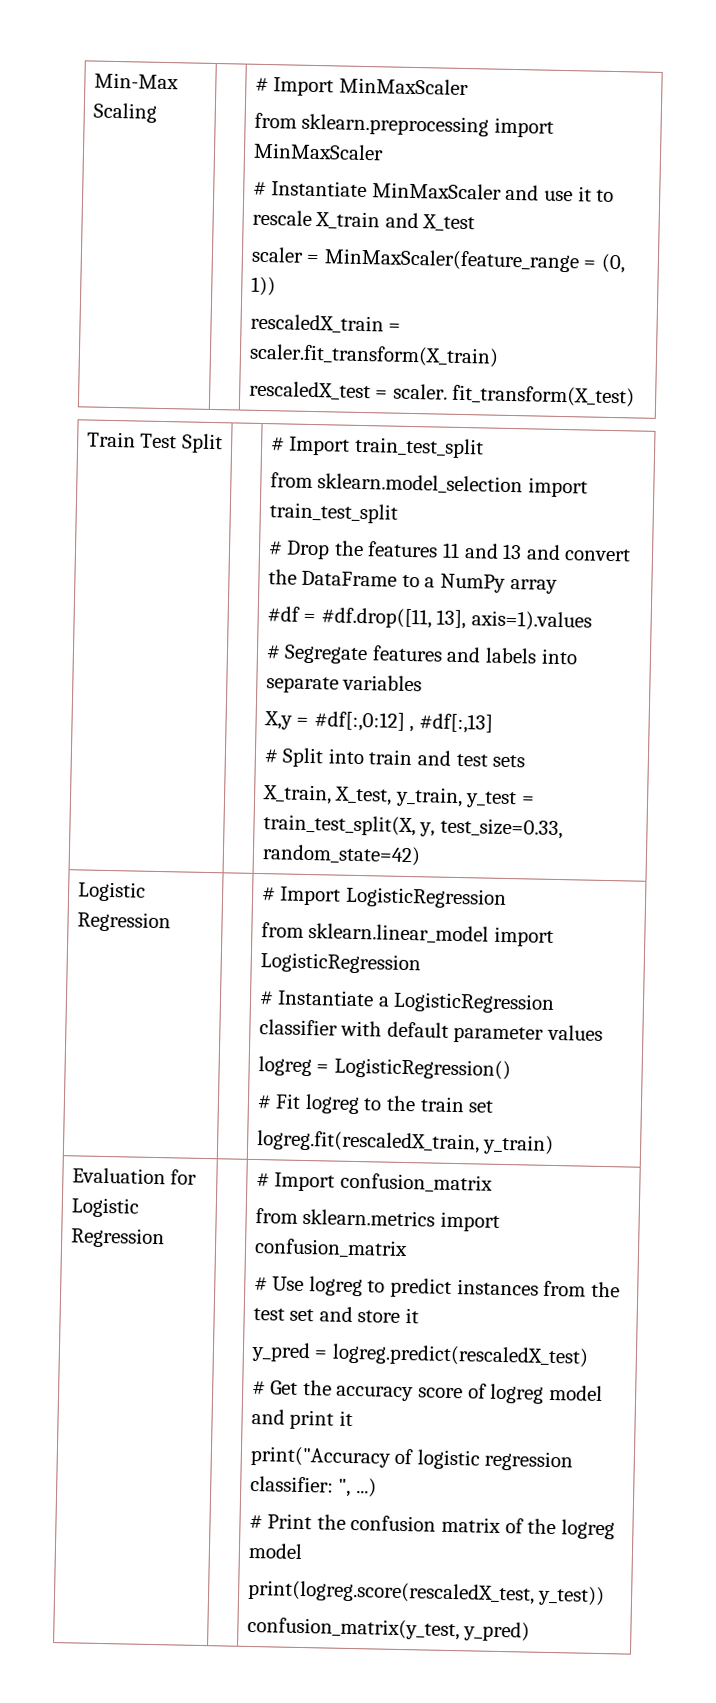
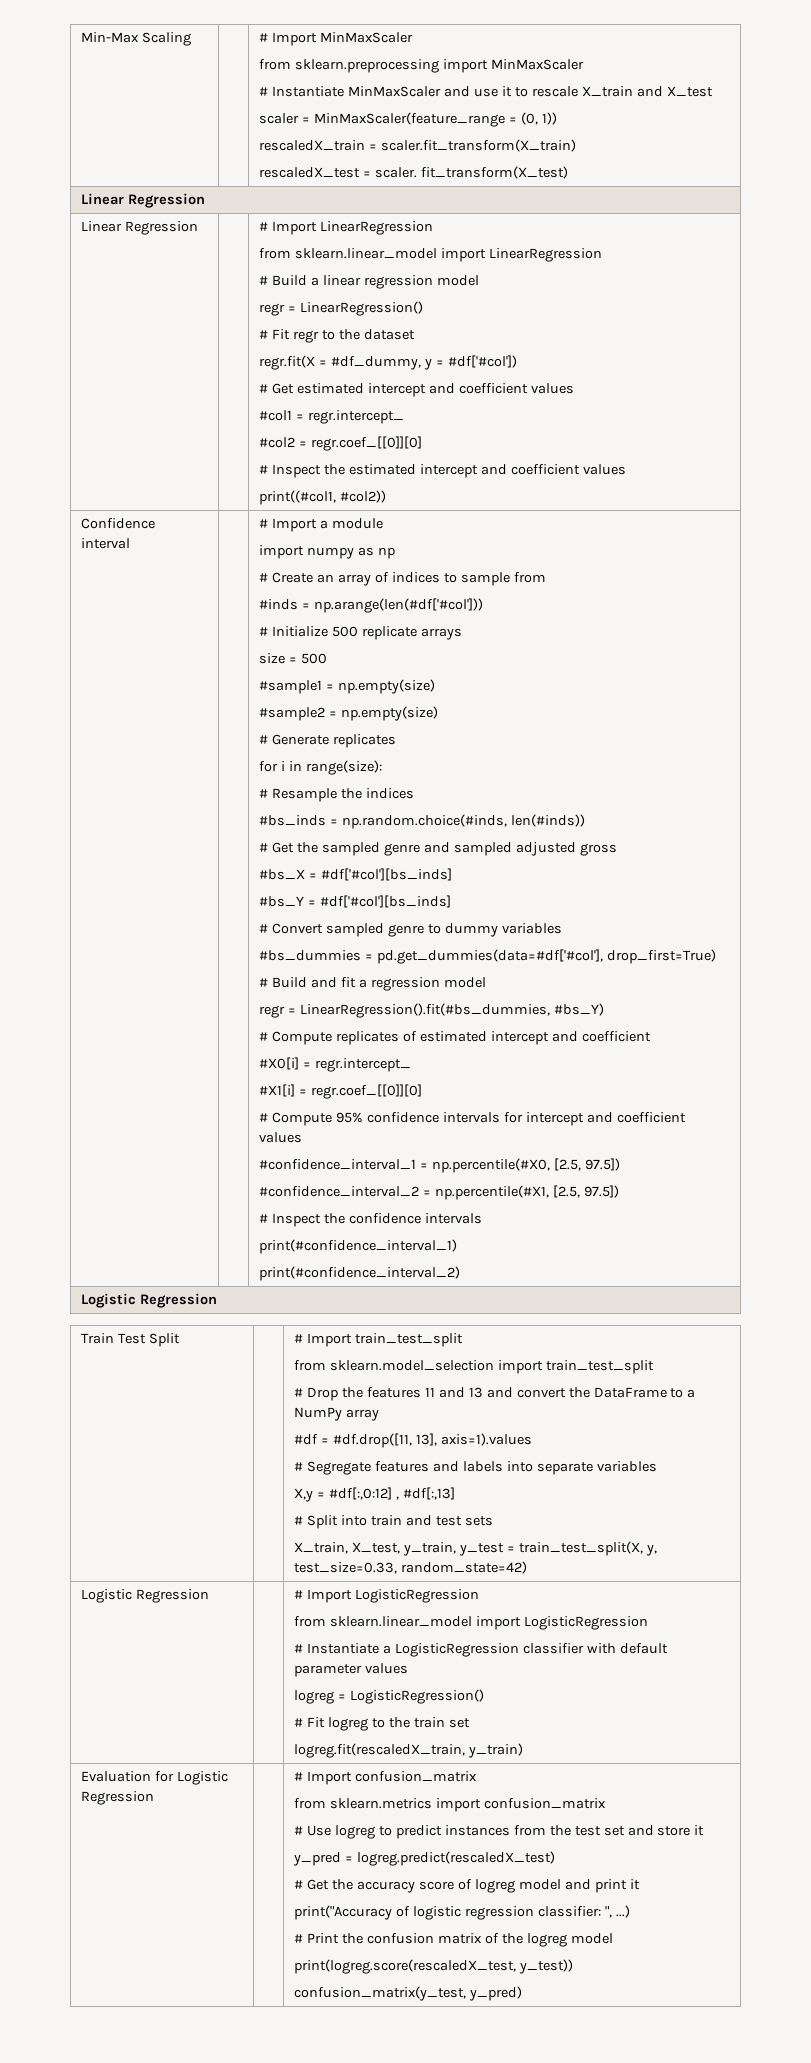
  Min-Max Scaling | | # Import MinMaxScaler
  from sklearn.preprocessing import MinMaxScaler
  # Instantiate MinMaxScaler and use it to rescale X_train and X_test
  scaler = MinMaxScaler(feature_range = (0, 1))
  rescaledX_train = scaler.fit_transform(X_train)
  rescaledX_test = scaler. fit_transform(X_test)
+ Linear Regression
+ Linear Regression | | # Import LinearRegression
+ from sklearn.linear_model import LinearRegression
+ # Build a linear regression model
+ regr = LinearRegression()
+ # Fit regr to the dataset
+ regr.fit(X = #df_dummy, y = #df['#col'])
+ # Get estimated intercept and coefficient values
+ #col1 = regr.intercept_
+ #col2 = regr.coef_[[0]][0]
+ # Inspect the estimated intercept and coefficient values
+ print((#col1, #col2))
+ Confidence interval | | # Import a module
+ import numpy as np
+ # Create an array of indices to sample from
+ #inds = np.arange(len(#df['#col']))
+ # Initialize 500 replicate arrays
+ size = 500
+ #sample1 = np.empty(size)
+ #sample2 = np.empty(size)
+ # Generate replicates
+ for i in range(size):
+ # Resample the indices
+ #bs_inds = np.random.choice(#inds, len(#inds))
+ # Get the sampled genre and sampled adjusted gross
+ #bs_X = #df['#col'][bs_inds]
+ #bs_Y = #df['#col'][bs_inds]
+ # Convert sampled genre to dummy variables
+ #bs_dummies = pd.get_dummies(data=#df['#col'], drop_first=True)
+ # Build and fit a regression model
+ regr = LinearRegression().fit(#bs_dummies, #bs_Y)
+ # Compute replicates of estimated intercept and coefficient
+ #X0[i] = regr.intercept_
+ #X1[i] = regr.coef_[[0]][0]
+ # Compute 95% confidence intervals for intercept and coefficient values
+ #confidence_interval_1 = np.percentile(#X0, [2.5, 97.5])
+ #confidence_interval_2 = np.percentile(#X1, [2.5, 97.5])
+ # Inspect the confidence intervals
+ print(#confidence_interval_1)
+ print(#confidence_interval_2)
+ Logistic Regression

